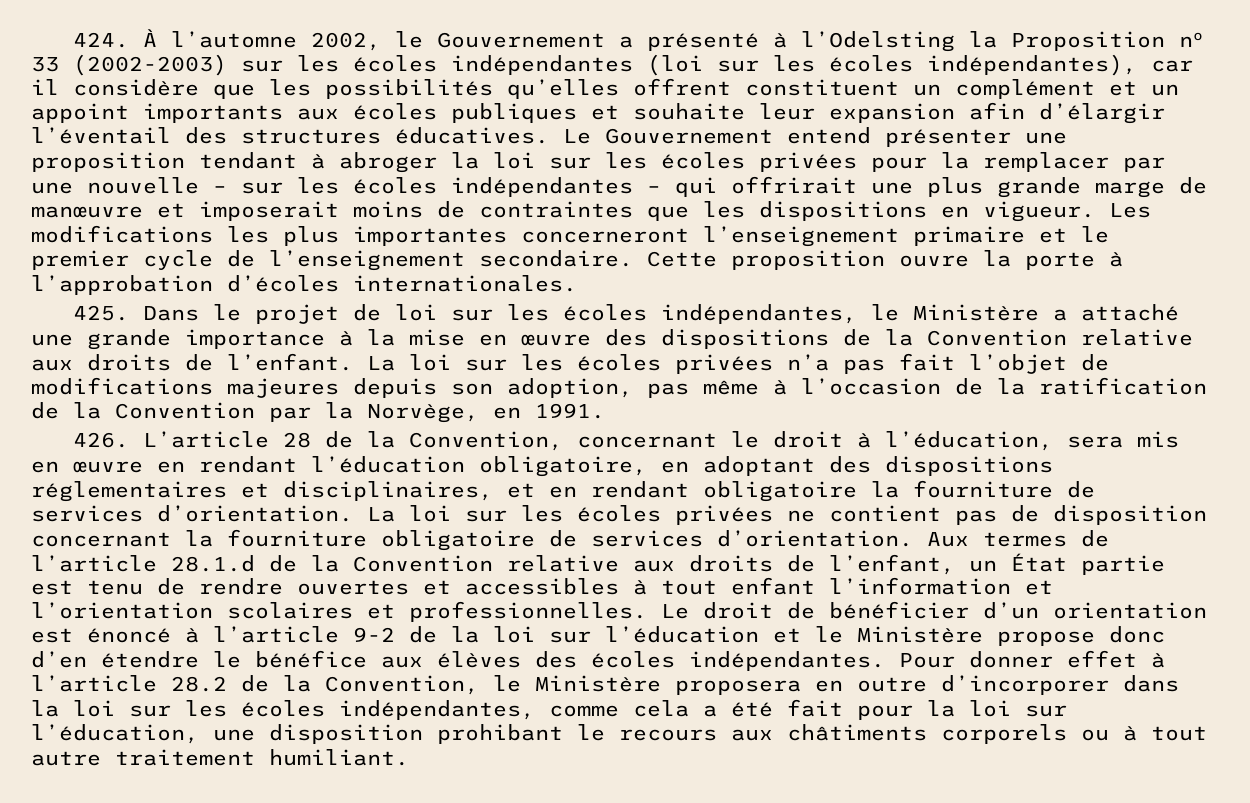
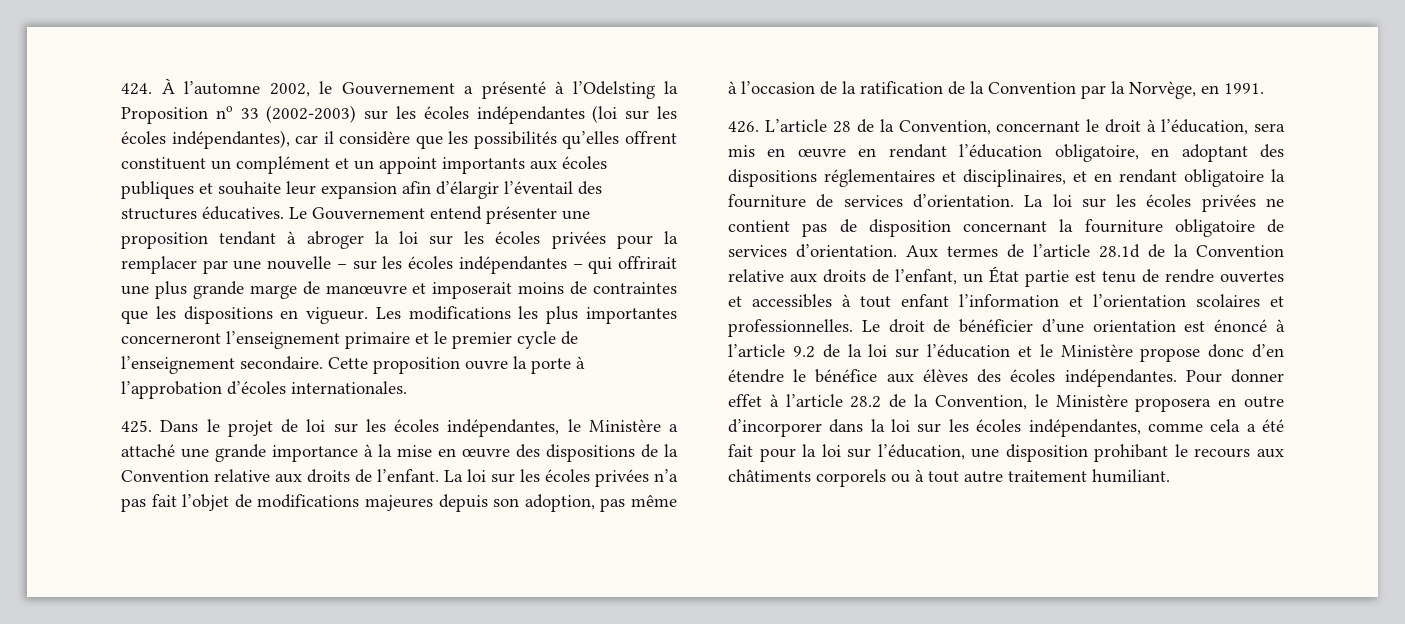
- Aux termes de l’article 28.1.d de la Convention relative aux droits de l’enfant, un État partie est tenu de rendre ouvertes et accessibles à tout enfant l’information et l’orientation scolaires et professionnelles.
+ Aux termes de l’article 28.1d de la Convention relative aux droits de l’enfant, un État partie est tenu de rendre ouvertes et accessibles à tout enfant l’information et l’orientation scolaires et professionnelles.
- Le droit de bénéficier d’un orientation est énoncé à l’article 9-2 de la loi sur l’éducation et le Ministère propose donc d’en étendre le bénéfice aux élèves des écoles indépendantes.
+ Le droit de bénéficier d’une orientation est énoncé à l’article 9.2 de la loi sur l’éducation et le Ministère propose donc d’en étendre le bénéfice aux élèves des écoles indépendantes.

